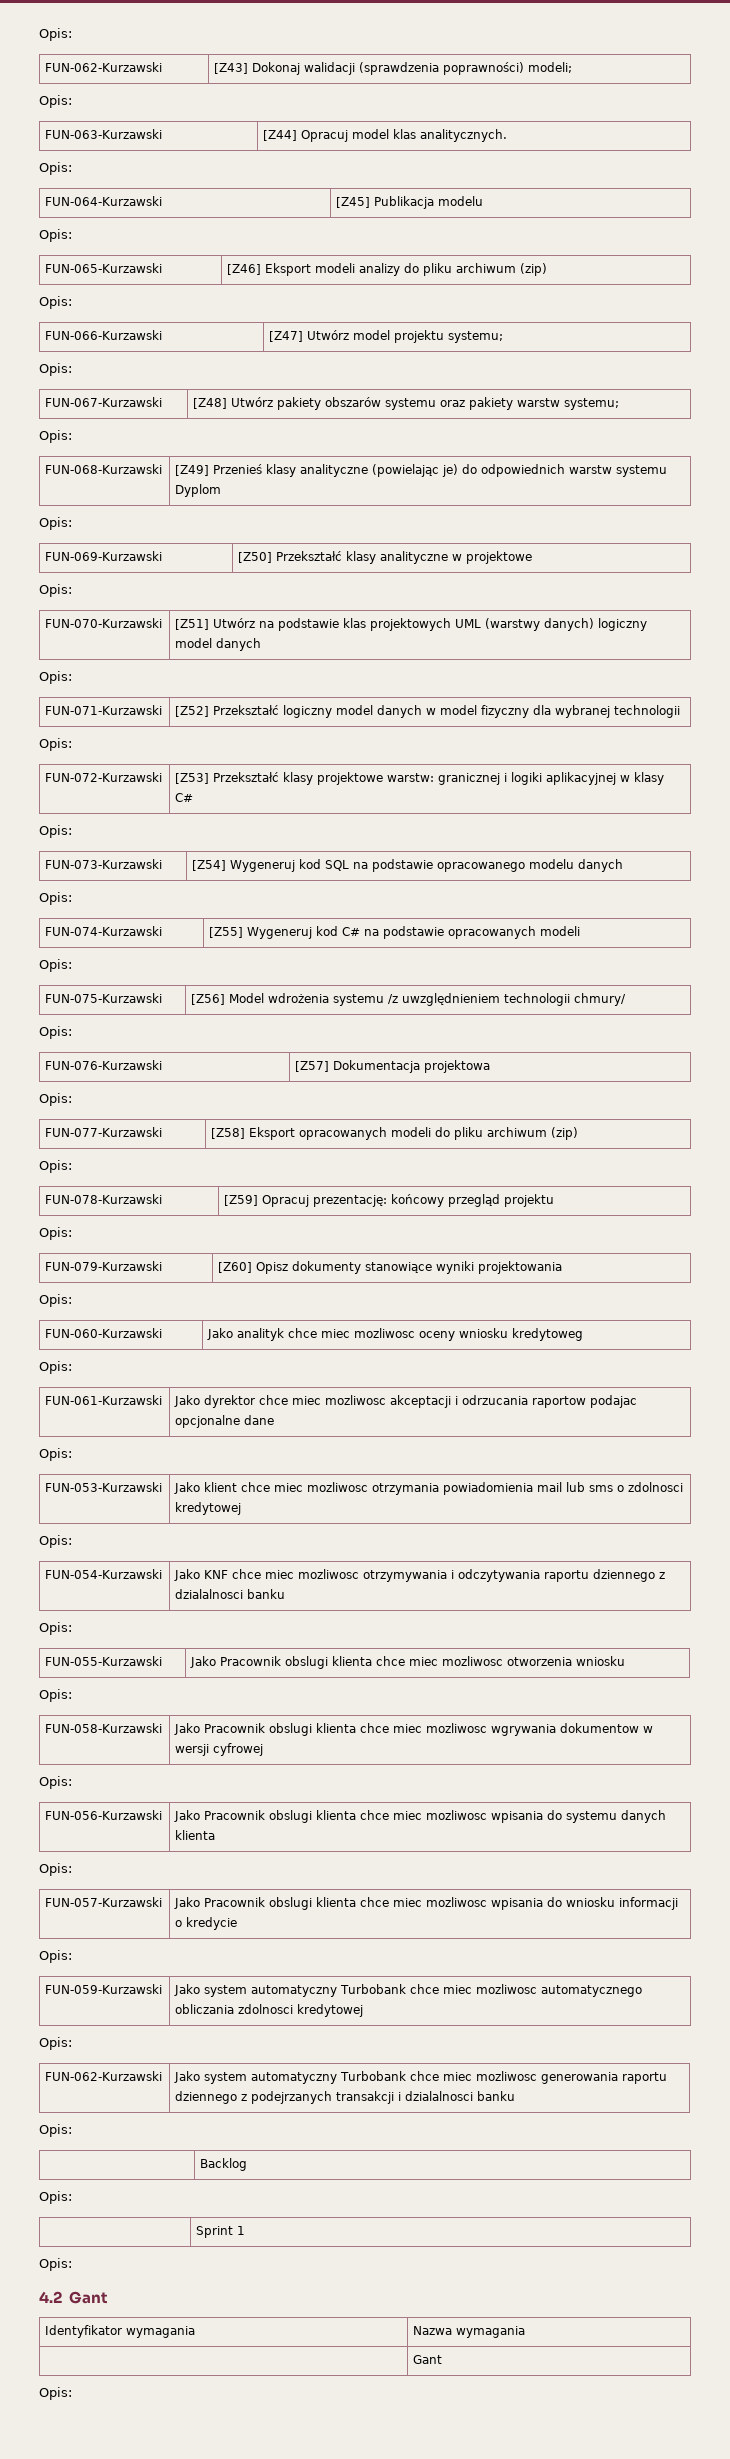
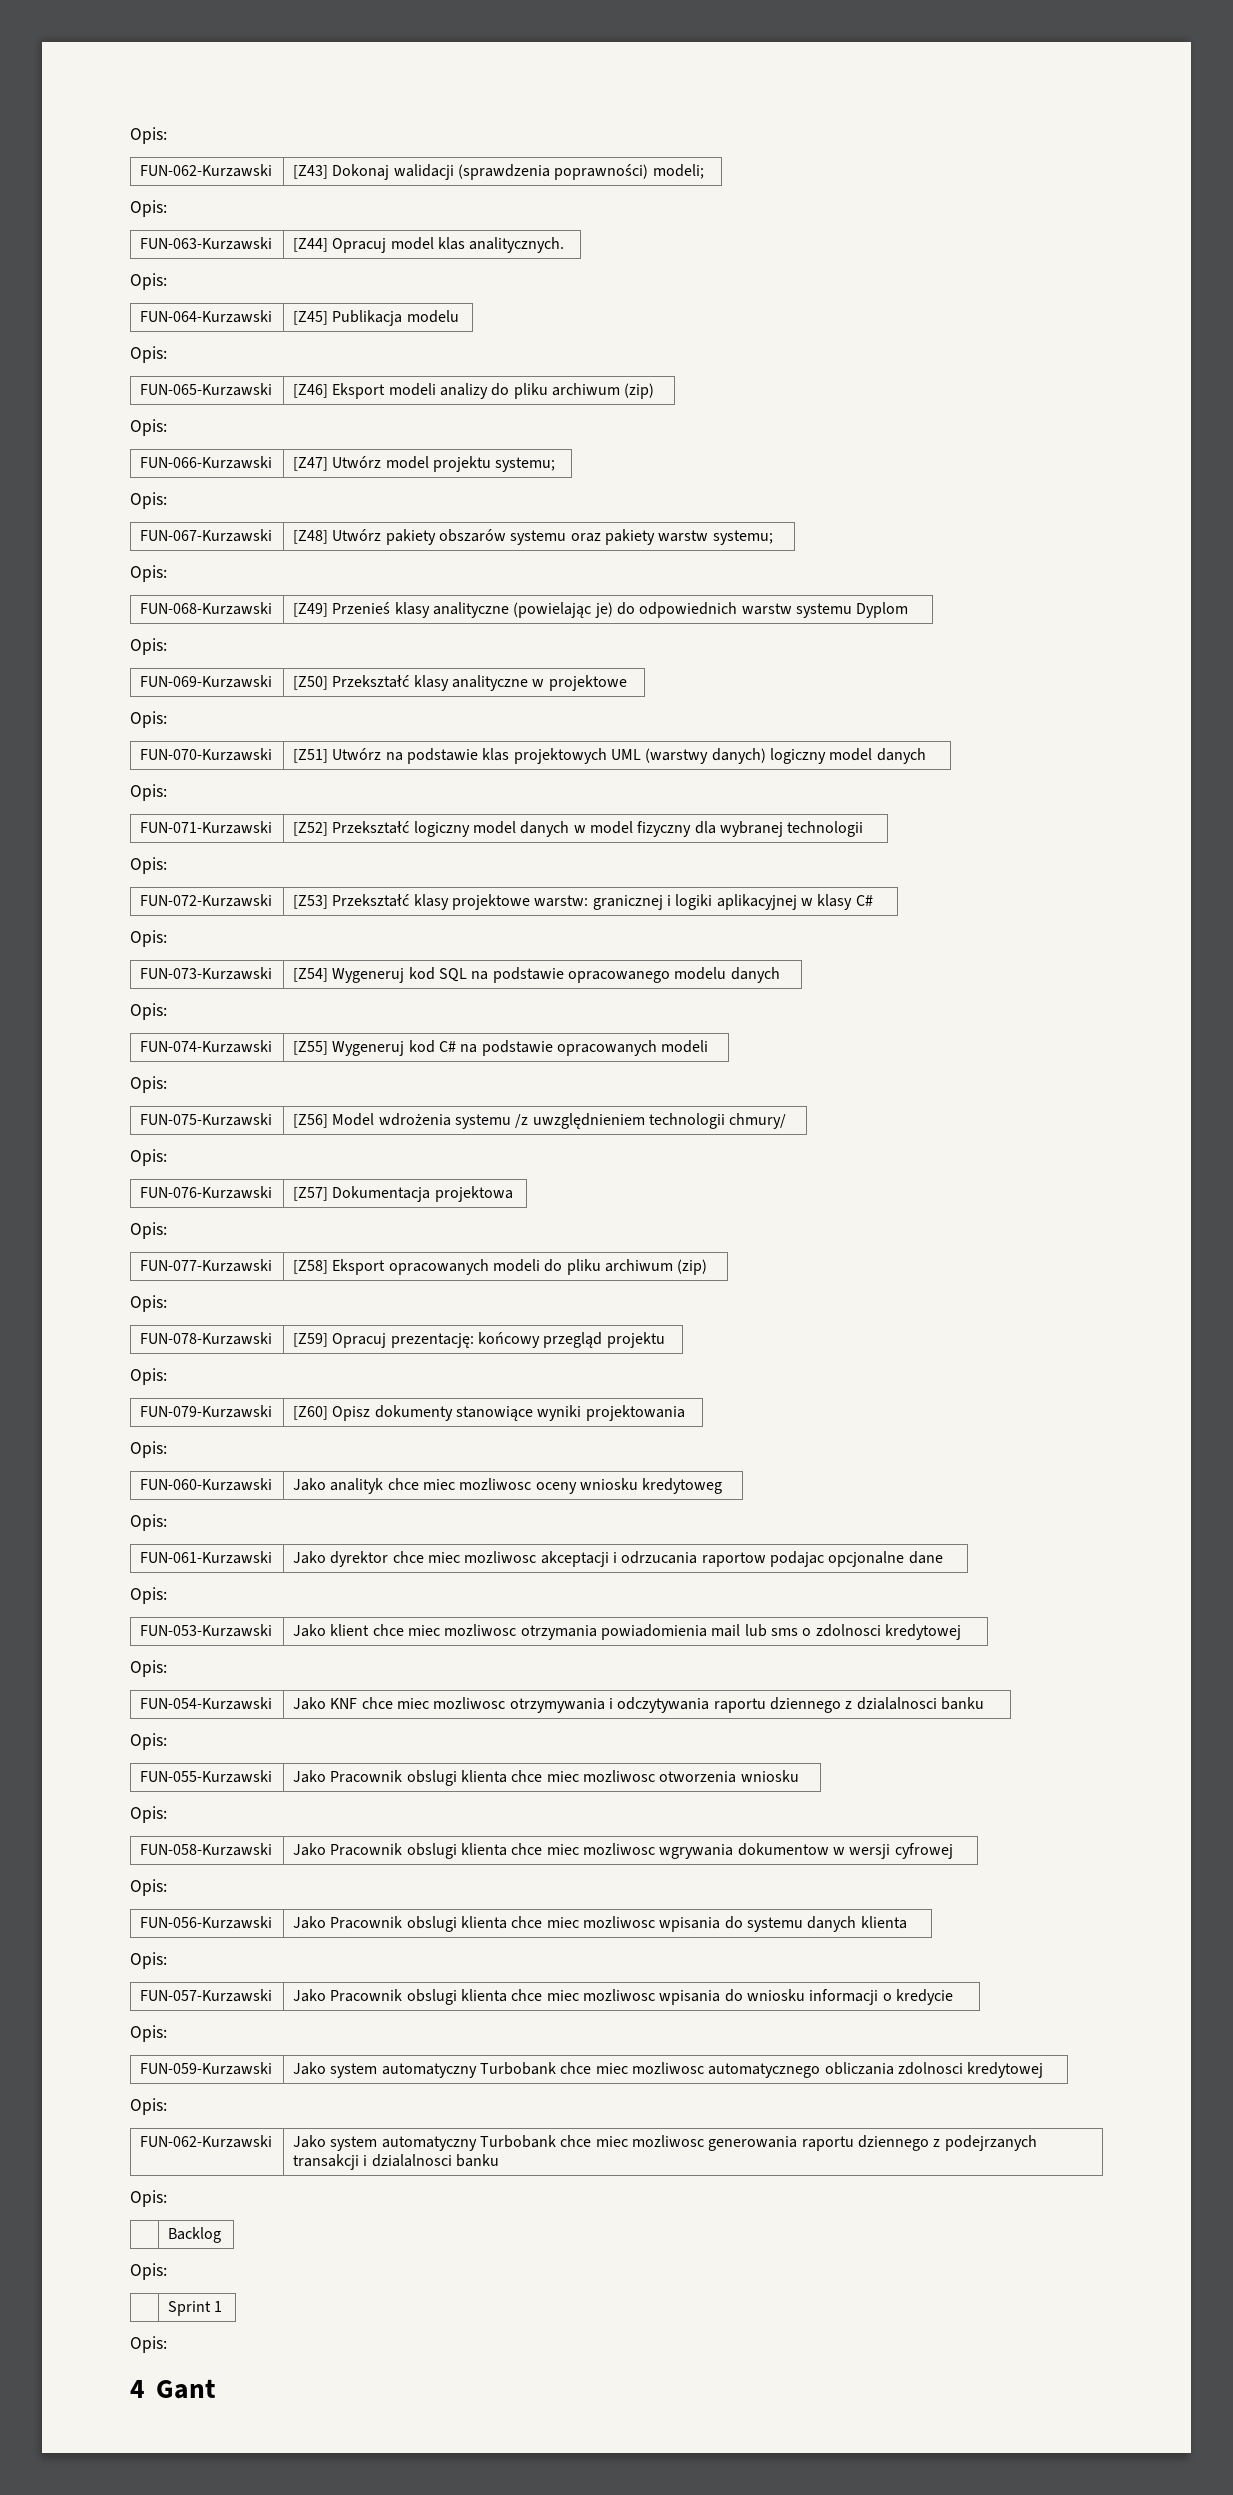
- 4.2 Gant
- Identyfikator wymagania | Nazwa wymagania
- | Gant
- Opis:
+ 4 Gant

